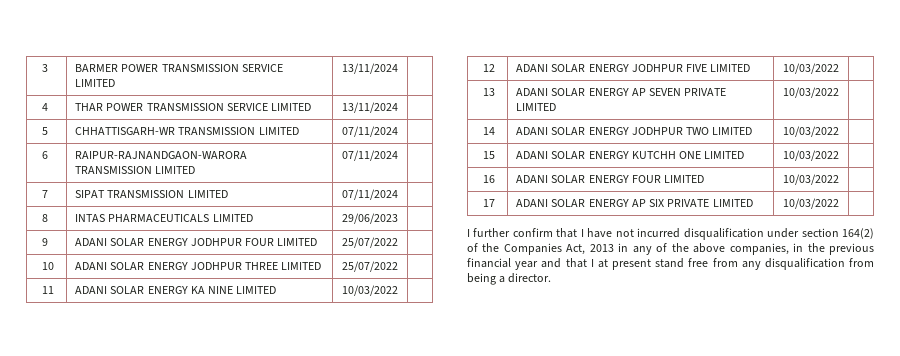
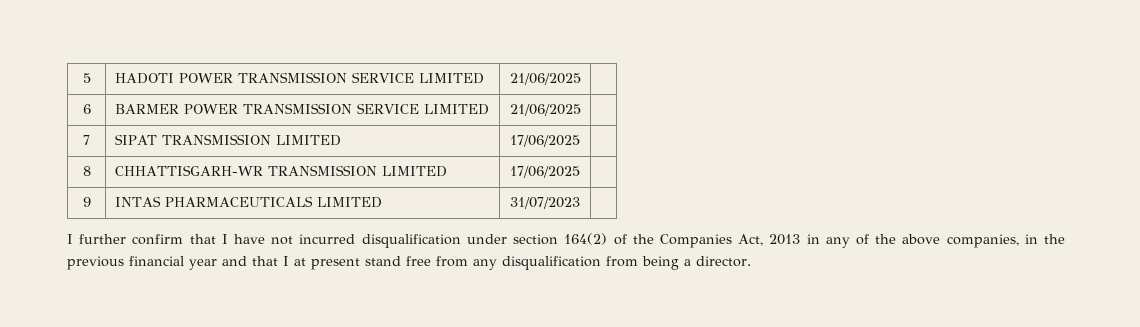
- 3 | BARMER POWER TRANSMISSION SERVICE LIMITED | 13/11/2024 |
- 4 | THAR POWER TRANSMISSION SERVICE LIMITED | 13/11/2024 |
- 5 | CHHATTISGARH-WR TRANSMISSION LIMITED | 07/11/2024 |
- 6 | RAIPUR-RAJNANDGAON-WARORA TRANSMISSION LIMITED | 07/11/2024 |
+ 5 | HADOTI POWER TRANSMISSION SERVICE LIMITED | 21/06/2025 |
+ 6 | BARMER POWER TRANSMISSION SERVICE LIMITED | 21/06/2025 |
- 7 | SIPAT TRANSMISSION LIMITED | 07/11/2024 |
+ 7 | SIPAT TRANSMISSION LIMITED | 17/06/2025 |
- 8 | INTAS PHARMACEUTICALS LIMITED | 29/06/2023 |
- 9 | ADANI SOLAR ENERGY JODHPUR FOUR LIMITED | 25/07/2022 |
- 10 | ADANI SOLAR ENERGY JODHPUR THREE LIMITED | 25/07/2022 |
- 11 | ADANI SOLAR ENERGY KA NINE LIMITED | 10/03/2022 |
- 12 | ADANI SOLAR ENERGY JODHPUR FIVE LIMITED | 10/03/2022 |
- 13 | ADANI SOLAR ENERGY AP SEVEN PRIVATE LIMITED | 10/03/2022 |
- 14 | ADANI SOLAR ENERGY JODHPUR TWO LIMITED | 10/03/2022 |
- 15 | ADANI SOLAR ENERGY KUTCHH ONE LIMITED | 10/03/2022 |
- 16 | ADANI SOLAR ENERGY FOUR LIMITED | 10/03/2022 |
- 17 | ADANI SOLAR ENERGY AP SIX PRIVATE LIMITED | 10/03/2022 |
+ 8 | CHHATTISGARH-WR TRANSMISSION LIMITED | 17/06/2025 |
+ 9 | INTAS PHARMACEUTICALS LIMITED | 31/07/2023 |

